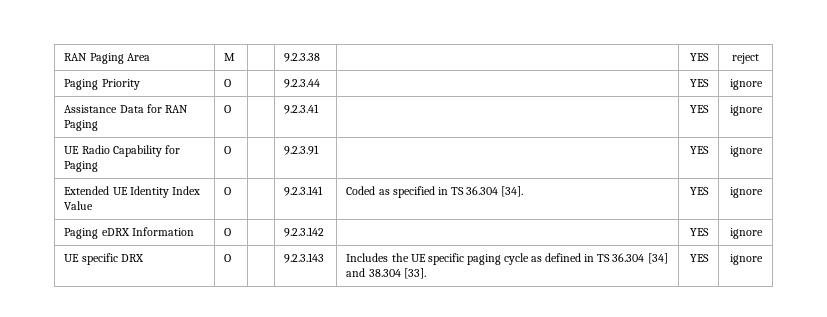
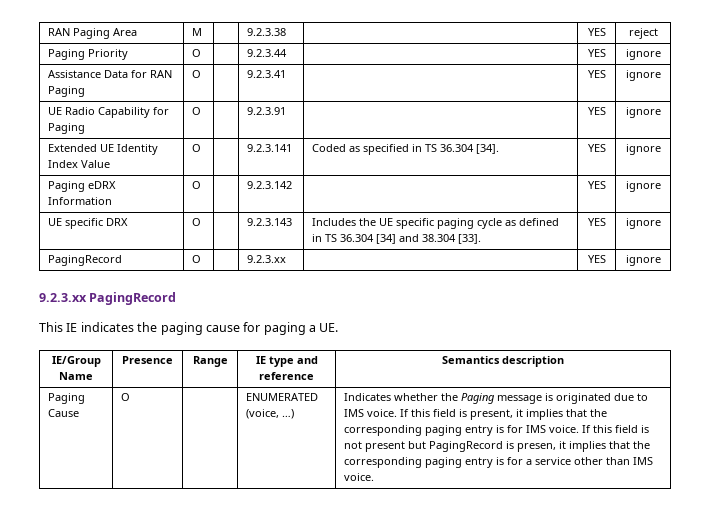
+ PagingRecord | O | | 9.2.3.xx | | YES | ignore
+ 9.2.3.xx PagingRecord
+ This IE indicates the paging cause for paging a UE.
+ IE/Group Name | Presence | Range | IE type and reference | Semantics description
+ Paging Cause | O | | ENUMERATED (voice, …) | Indicates whether the Paging message is originated due to IMS voice. If this field is present, it implies that the corresponding paging entry is for IMS voice. If this field is not present but PagingRecord is presen, it implies that the corresponding paging entry is for a service other than IMS voice.

